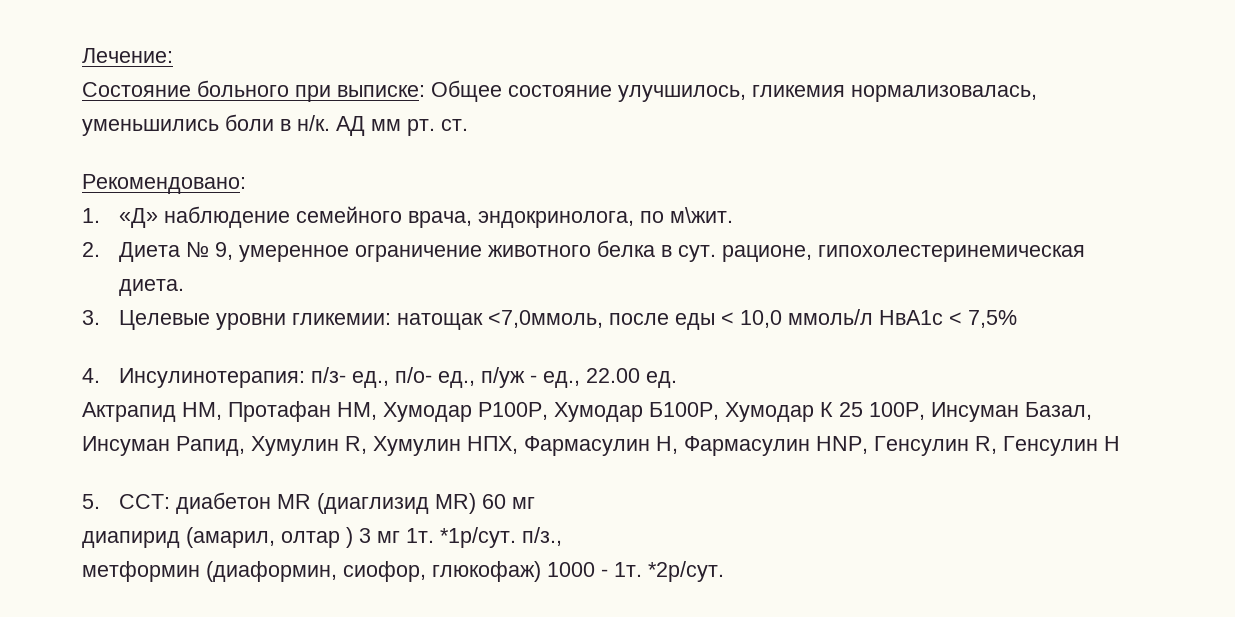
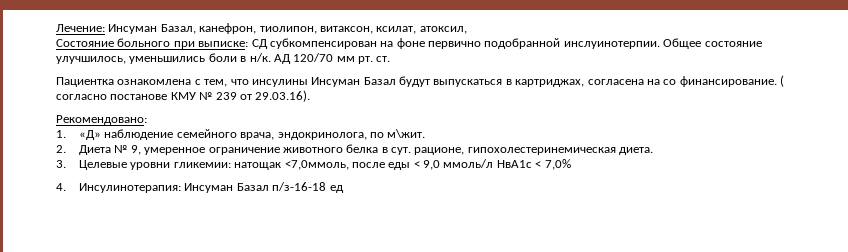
- Лечение:
- Состояние больного при выписке: Общее состояние улучшилось, гликемия нормализовалась, уменьшились боли в н/к.
+ Лечение: Инсуман Базал, канефрон, тиолипон, витаксон, ксилат, атоксил,
+ Состояние больного при выписке: СД субкомпенсирован на фоне первично подобранной инслуинотерпии. Общее состояние улучшилось, уменьшились боли в н/к.
- АД мм рт. ст.
+ АД 120/70 мм рт. ст.
+ Пациентка ознакомлена с тем, что инсулины Инсуман Базал будут выпускаться в картриджах, согласена на со финансирование. ( согласно постанове КМУ № 239 от 29.03.16).
- 3. Целевые уровни гликемии: натощак <7,0ммоль, после еды < 10,0 ммоль/л НвА1с < 7,5%
+ 3. Целевые уровни гликемии: натощак <7,0ммоль, после еды < 9,0 ммоль/л НвА1с < 7,0%
- 4. Инсулинотерапия: п/з- ед., п/о- ед., п/уж - ед., 22.00 ед.
- Актрапид НМ, Протафан НМ, Хумодар Р100Р, Хумодар Б100Р, Хумодар К 25 100Р, Инсуман Базал, Инсуман Рапид, Хумулин R, Хумулин НПХ, Фармасулин Н, Фармасулин НNР, Генсулин R, Генсулин Н
- 5. ССТ: диабетон МR (диаглизид МR) 60 мг
- диапирид (амарил, олтар ) 3 мг 1т. *1р/сут. п/з.,
- метформин (диаформин, сиофор, глюкофаж) 1000 - 1т. *2р/сут.
+ 4. Инсулинотерапия: Инсуман Базал п/з-16-18 ед

